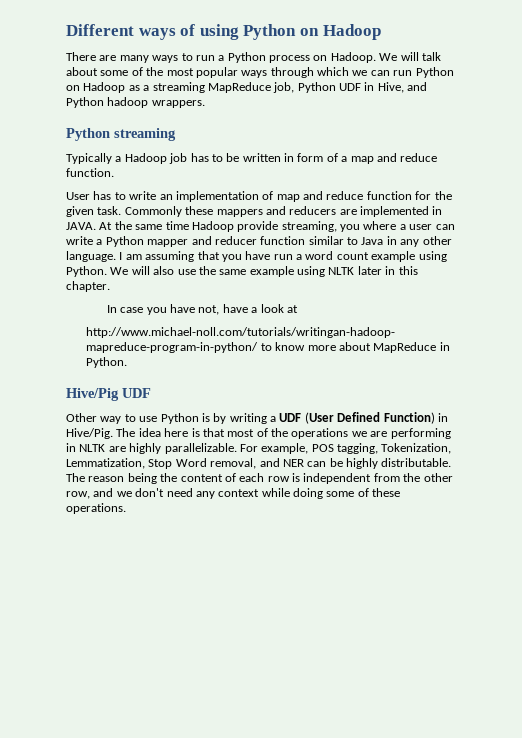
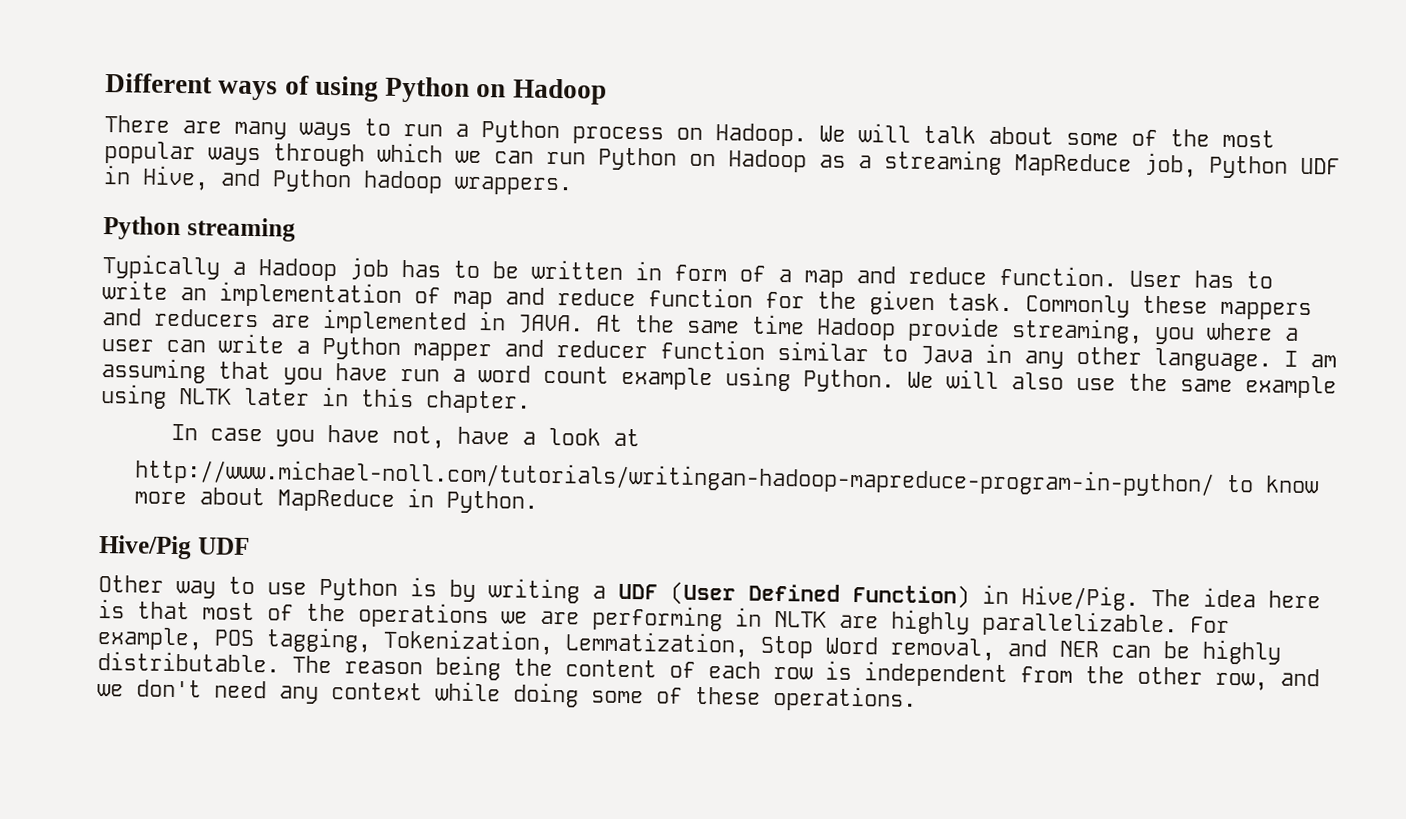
- Typically a Hadoop job has to be written in form of a map and reduce function.
- User has to write an implementation of map and reduce function for the given task.
+ Typically a Hadoop job has to be written in form of a map and reduce function. User has to write an implementation of map and reduce function for the given task.

